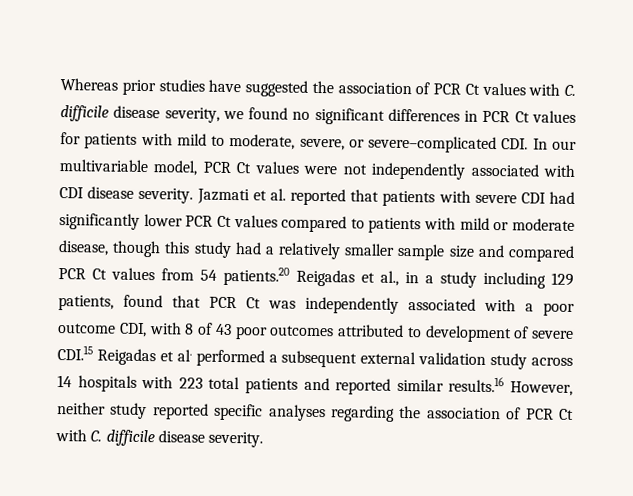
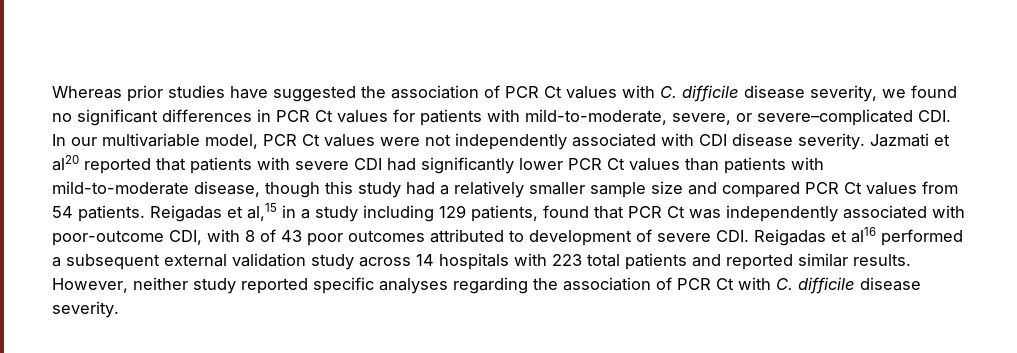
- Whereas prior studies have suggested the association of PCR Ct values with C. difficile disease severity, we found no significant differences in PCR Ct values for patients with mild to moderate, severe, or severe–complicated CDI. In our multivariable model, PCR Ct values were not independently associated with CDI disease severity.
+ Whereas prior studies have suggested the association of PCR Ct values with C. difficile disease severity, we found no significant differences in PCR Ct values for patients with mild-to-moderate, severe, or severe–complicated CDI. In our multivariable model, PCR Ct values were not independently associated with CDI disease severity.
- Jazmati et al. reported that patients with severe CDI had significantly lower PCR Ct values compared to patients with mild or moderate disease, though this study had a relatively smaller sample size and compared PCR Ct values from 54 patients.20 Reigadas et al., in a study including 129 patients, found that PCR Ct was independently associated with a poor outcome CDI, with 8 of 43 poor outcomes attributed to development of severe CDI.15 Reigadas et al. performed a subsequent external validation study across 14 hospitals with 223 total patients and reported similar results.16 However, neither study reported specific analyses regarding the association of PCR Ct with C. difficile disease severity.
+ Jazmati et al20 reported that patients with severe CDI had significantly lower PCR Ct values than patients with mild-to-moderate disease, though this study had a relatively smaller sample size and compared PCR Ct values from 54 patients. Reigadas et al,15 in a study including 129 patients, found that PCR Ct was independently associated with poor-outcome CDI, with 8 of 43 poor outcomes attributed to development of severe CDI. Reigadas et al16 performed a subsequent external validation study across 14 hospitals with 223 total patients and reported similar results. However, neither study reported specific analyses regarding the association of PCR Ct with C. difficile disease severity.

